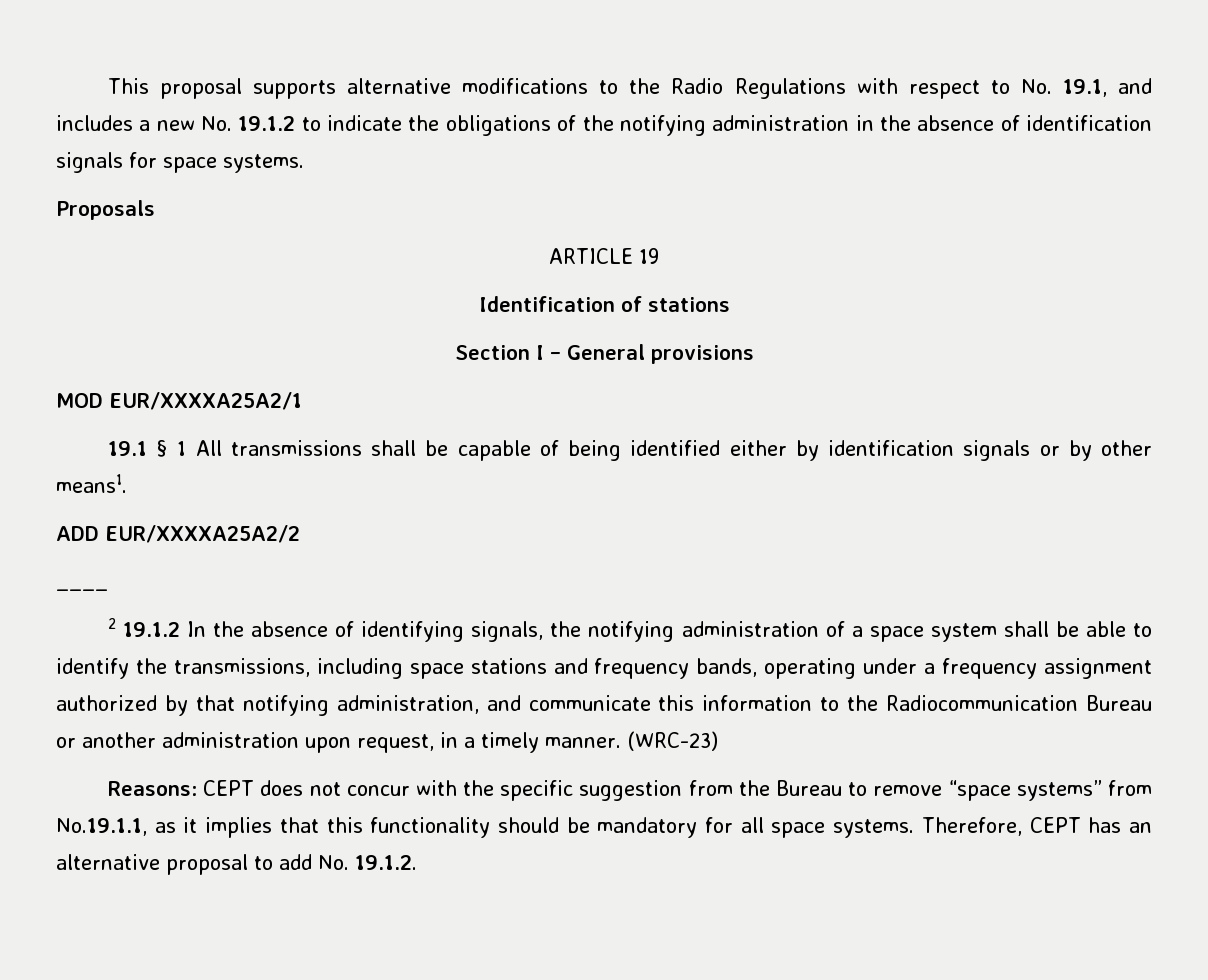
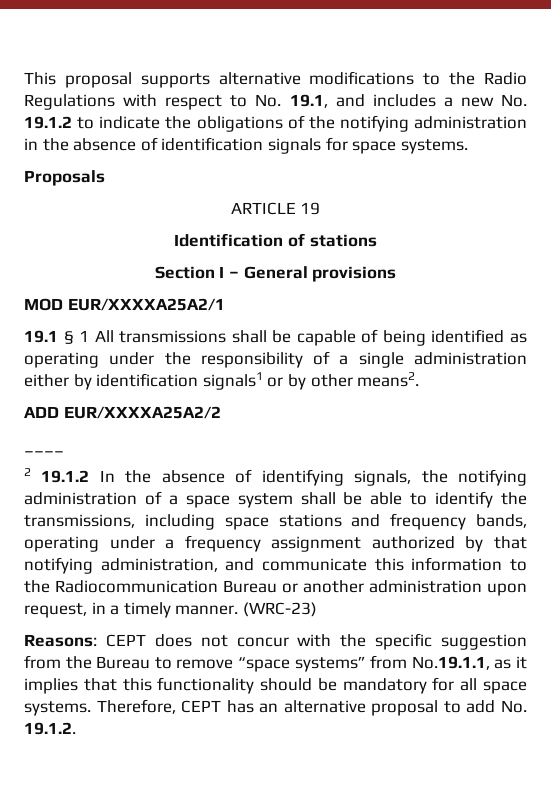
- 19.1 § 1 All transmissions shall be capable of being identified either by identification signals or by other means1.
+ 19.1 § 1 All transmissions shall be capable of being identified as operating under the responsibility of a single administration either by identification signals1 or by other means2.

